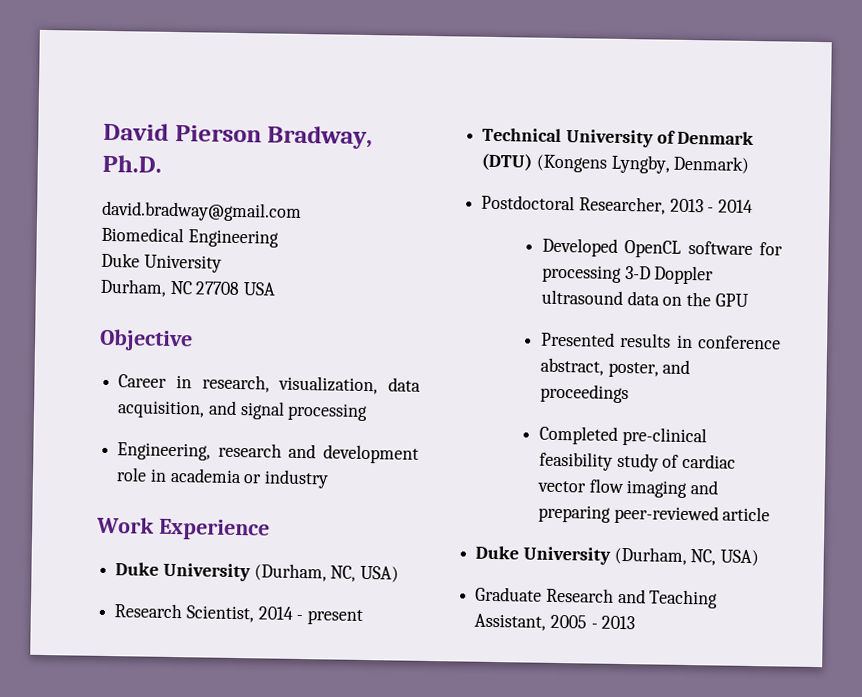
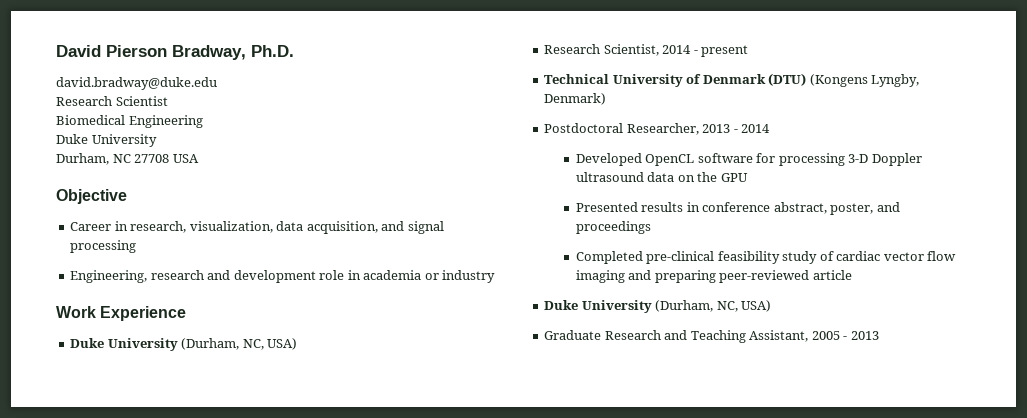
- david.bradway@gmail.com
+ david.bradway@duke.edu
+ Research Scientist

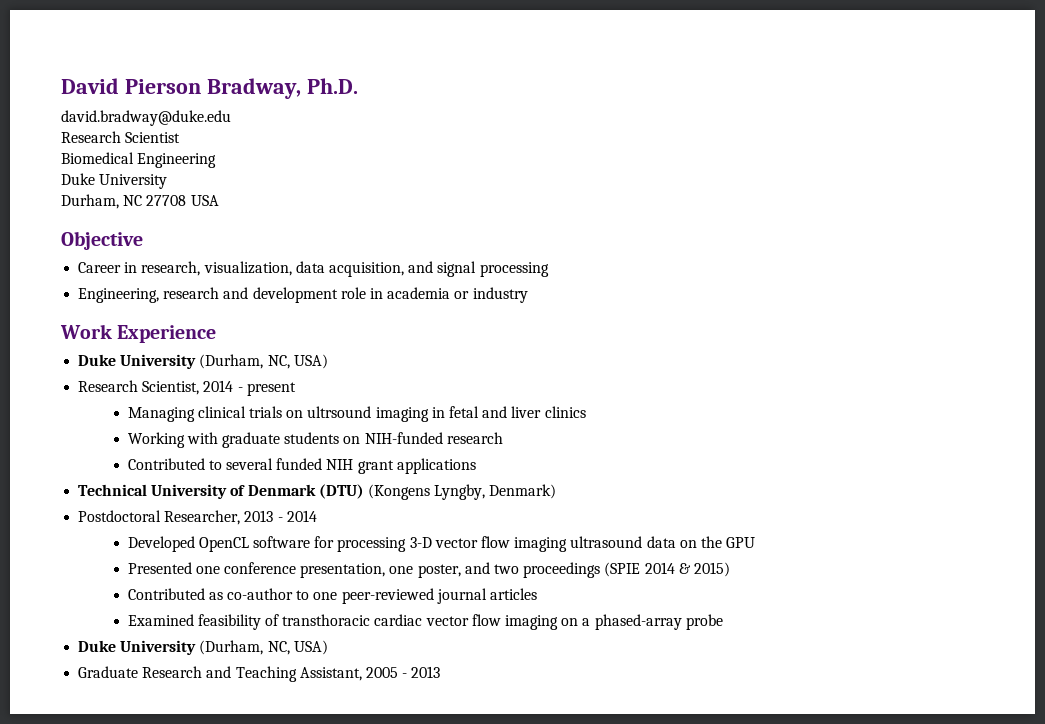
+ Managing clinical trials on ultrsound imaging in fetal and liver clinics
+ Working with graduate students on NIH-funded research
+ Contributed to several funded NIH grant applications
- Developed OpenCL software for processing 3-D Doppler ultrasound data on the GPU
+ Developed OpenCL software for processing 3-D vector flow imaging ultrasound data on the GPU
- Presented results in conference abstract, poster, and proceedings
- Completed pre-clinical feasibility study of cardiac vector flow imaging and preparing peer-reviewed article
+ Presented one conference presentation, one poster, and two proceedings (SPIE 2014 & 2015)
+ Contributed as co-author to one peer-reviewed journal articles
+ Examined feasibility of transthoracic cardiac vector flow imaging on a phased-array probe

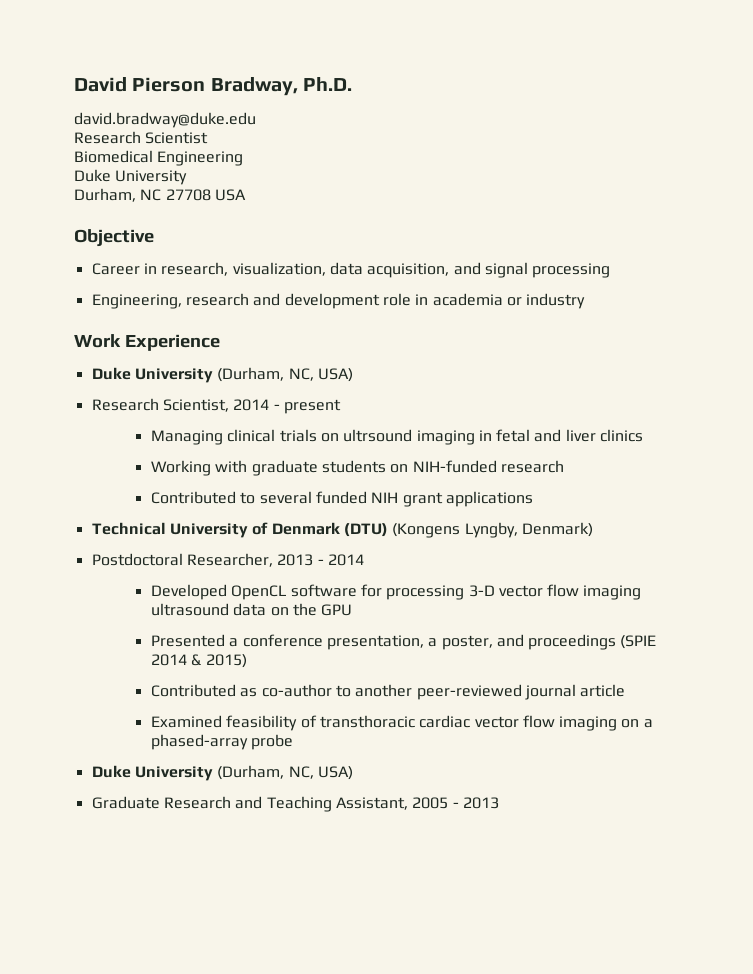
- Presented one conference presentation, one poster, and two proceedings (SPIE 2014 & 2015)
+ Presented a conference presentation, a poster, and proceedings (SPIE 2014 & 2015)
- Contributed as co-author to one peer-reviewed journal articles
+ Contributed as co-author to another peer-reviewed journal article

